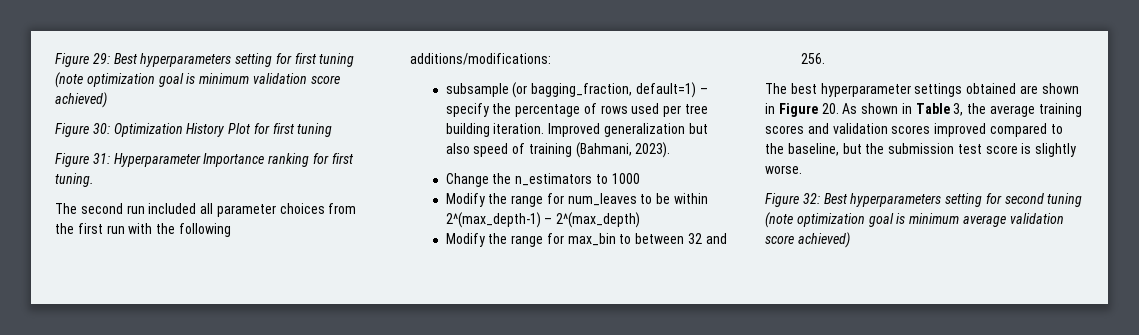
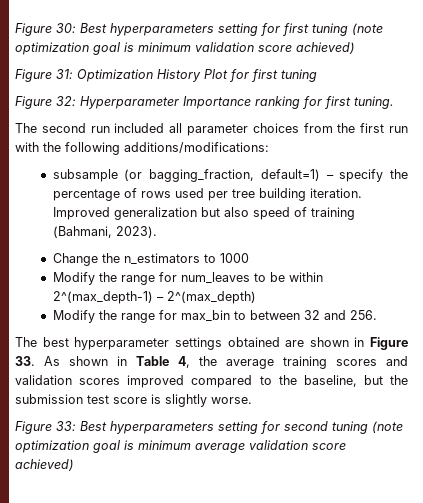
- Figure 29: Best hyperparameters setting for first tuning (note optimization goal is minimum validation score achieved)
+ Figure 30: Best hyperparameters setting for first tuning (note optimization goal is minimum validation score achieved)
- Figure 30: Optimization History Plot for first tuning
+ Figure 31: Optimization History Plot for first tuning
- Figure 31: Hyperparameter Importance ranking for first tuning.
+ Figure 32: Hyperparameter Importance ranking for first tuning.
- The best hyperparameter settings obtained are shown in Figure 20. As shown in Table 3, the average training scores and validation scores improved compared to the baseline, but the submission test score is slightly worse.
+ The best hyperparameter settings obtained are shown in Figure 33. As shown in Table 4, the average training scores and validation scores improved compared to the baseline, but the submission test score is slightly worse.
- Figure 32: Best hyperparameters setting for second tuning (note optimization goal is minimum average validation score achieved)
+ Figure 33: Best hyperparameters setting for second tuning (note optimization goal is minimum average validation score achieved)

